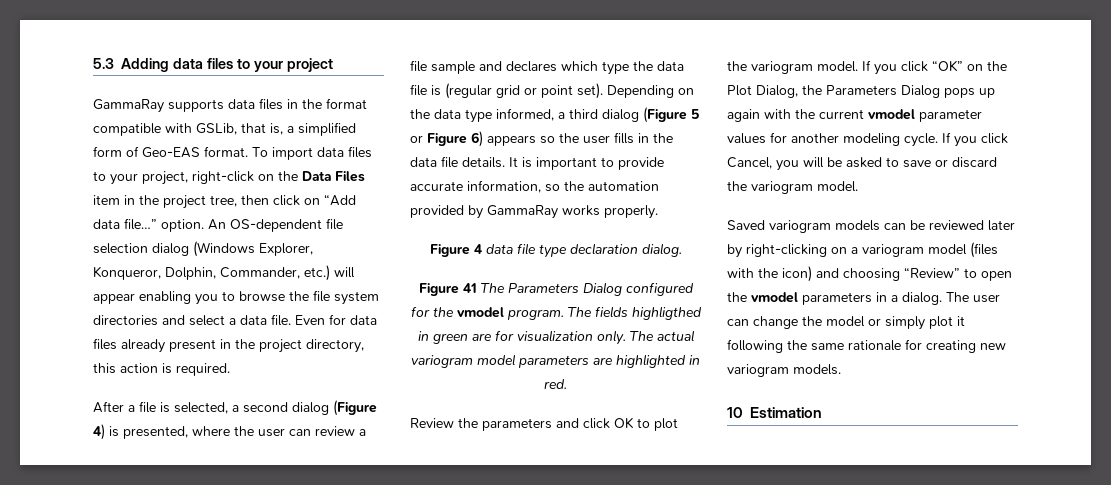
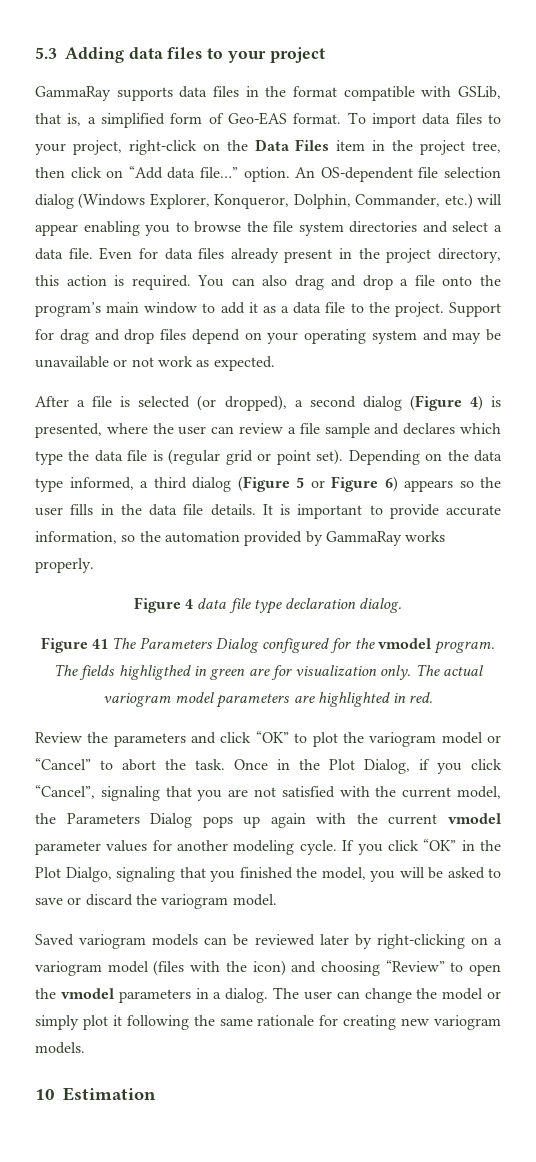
+ You can also drag and drop a file onto the program’s main window to add it as a data file to the project. Support for drag and drop files depend on your operating system and may be unavailable or not work as expected.
- After a file is selected, a second dialog (Figure 4) is presented, where the user can review a file sample and declares which type the data file is (regular grid or point set).
+ After a file is selected (or dropped), a second dialog (Figure 4) is presented, where the user can review a file sample and declares which type the data file is (regular grid or point set).
- Review the parameters and click OK to plot the variogram model. If you click “OK” on the Plot Dialog, the Parameters Dialog pops up again with the current vmodel parameter values for another modeling cycle.
+ Review the parameters and click “OK” to plot the variogram model or “Cancel” to abort the task. Once in the Plot Dialog, if you click “Cancel”, signaling that you are not satisfied with the current model, the Parameters Dialog pops up again with the current vmodel parameter values for another modeling cycle.
- If you click Cancel, you will be asked to save or discard the variogram model.
+ If you click “OK” in the Plot Dialgo, signaling that you finished the model, you will be asked to save or discard the variogram model.

